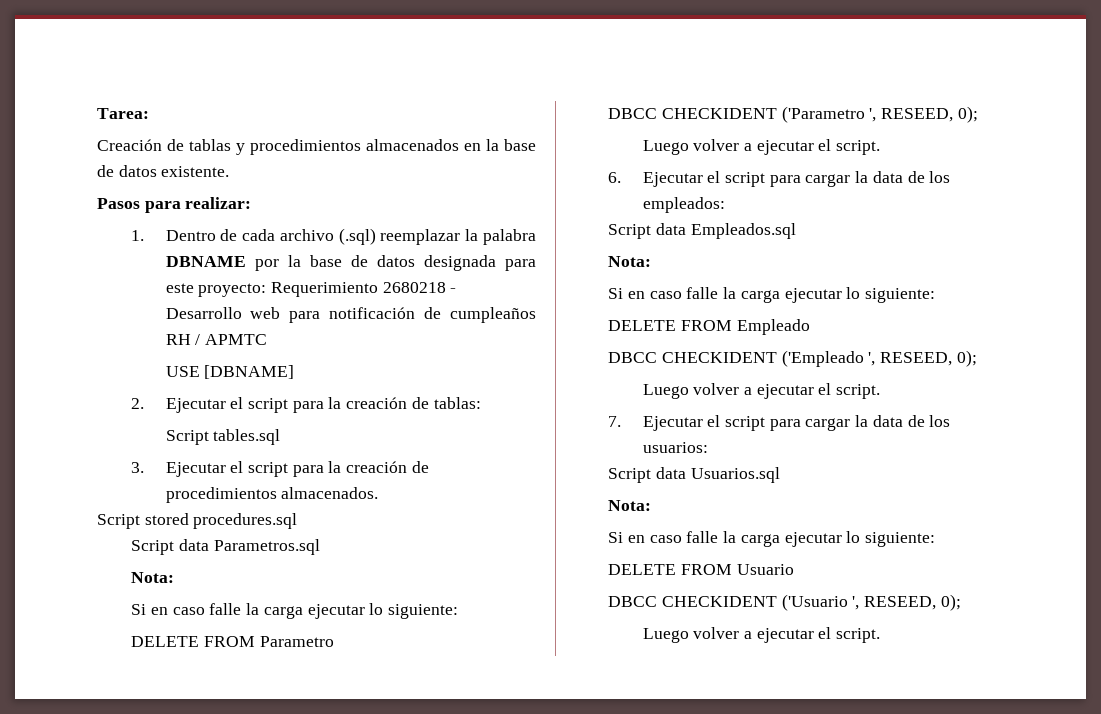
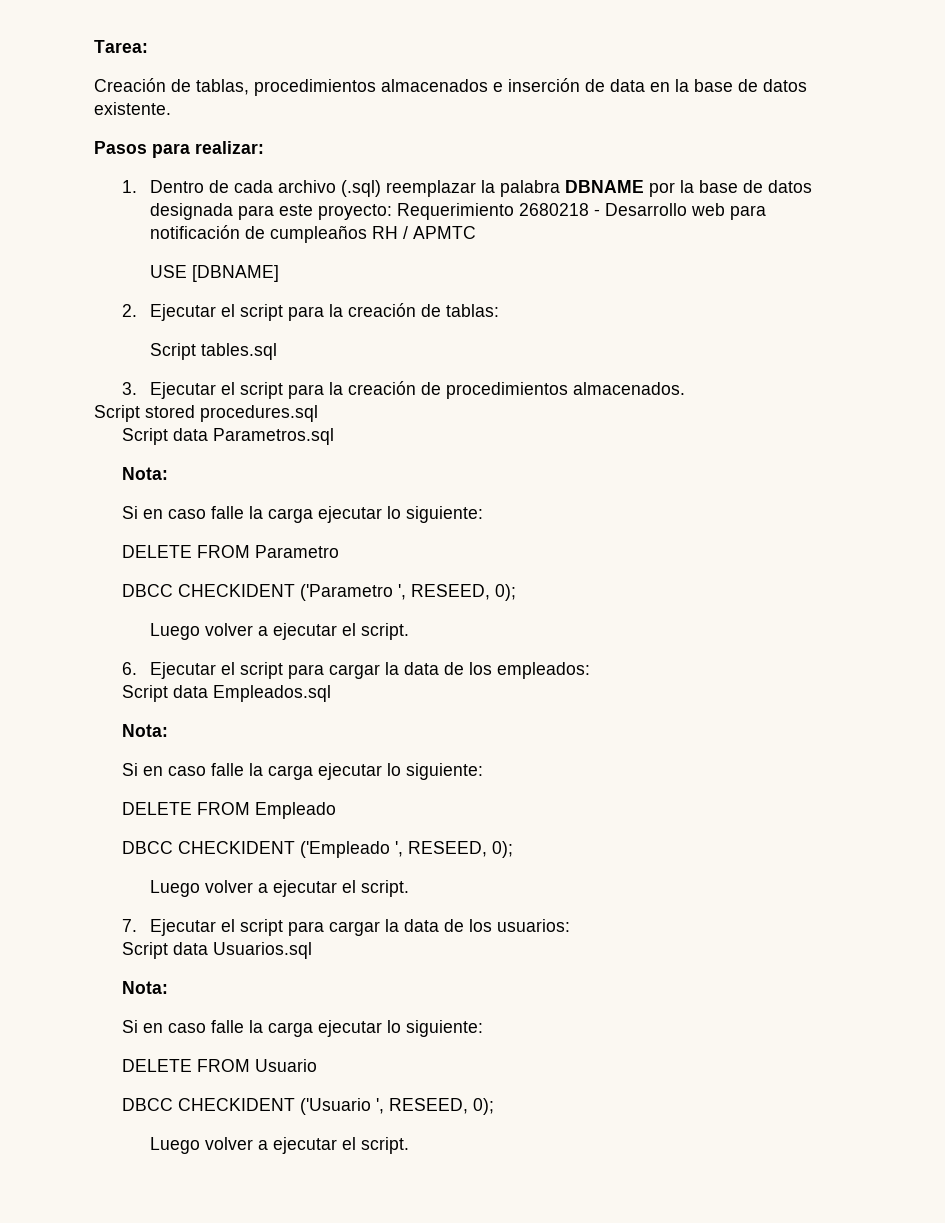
- Creación de tablas y procedimientos almacenados en la base de datos existente.
+ Creación de tablas, procedimientos almacenados e inserción de data en la base de datos existente.

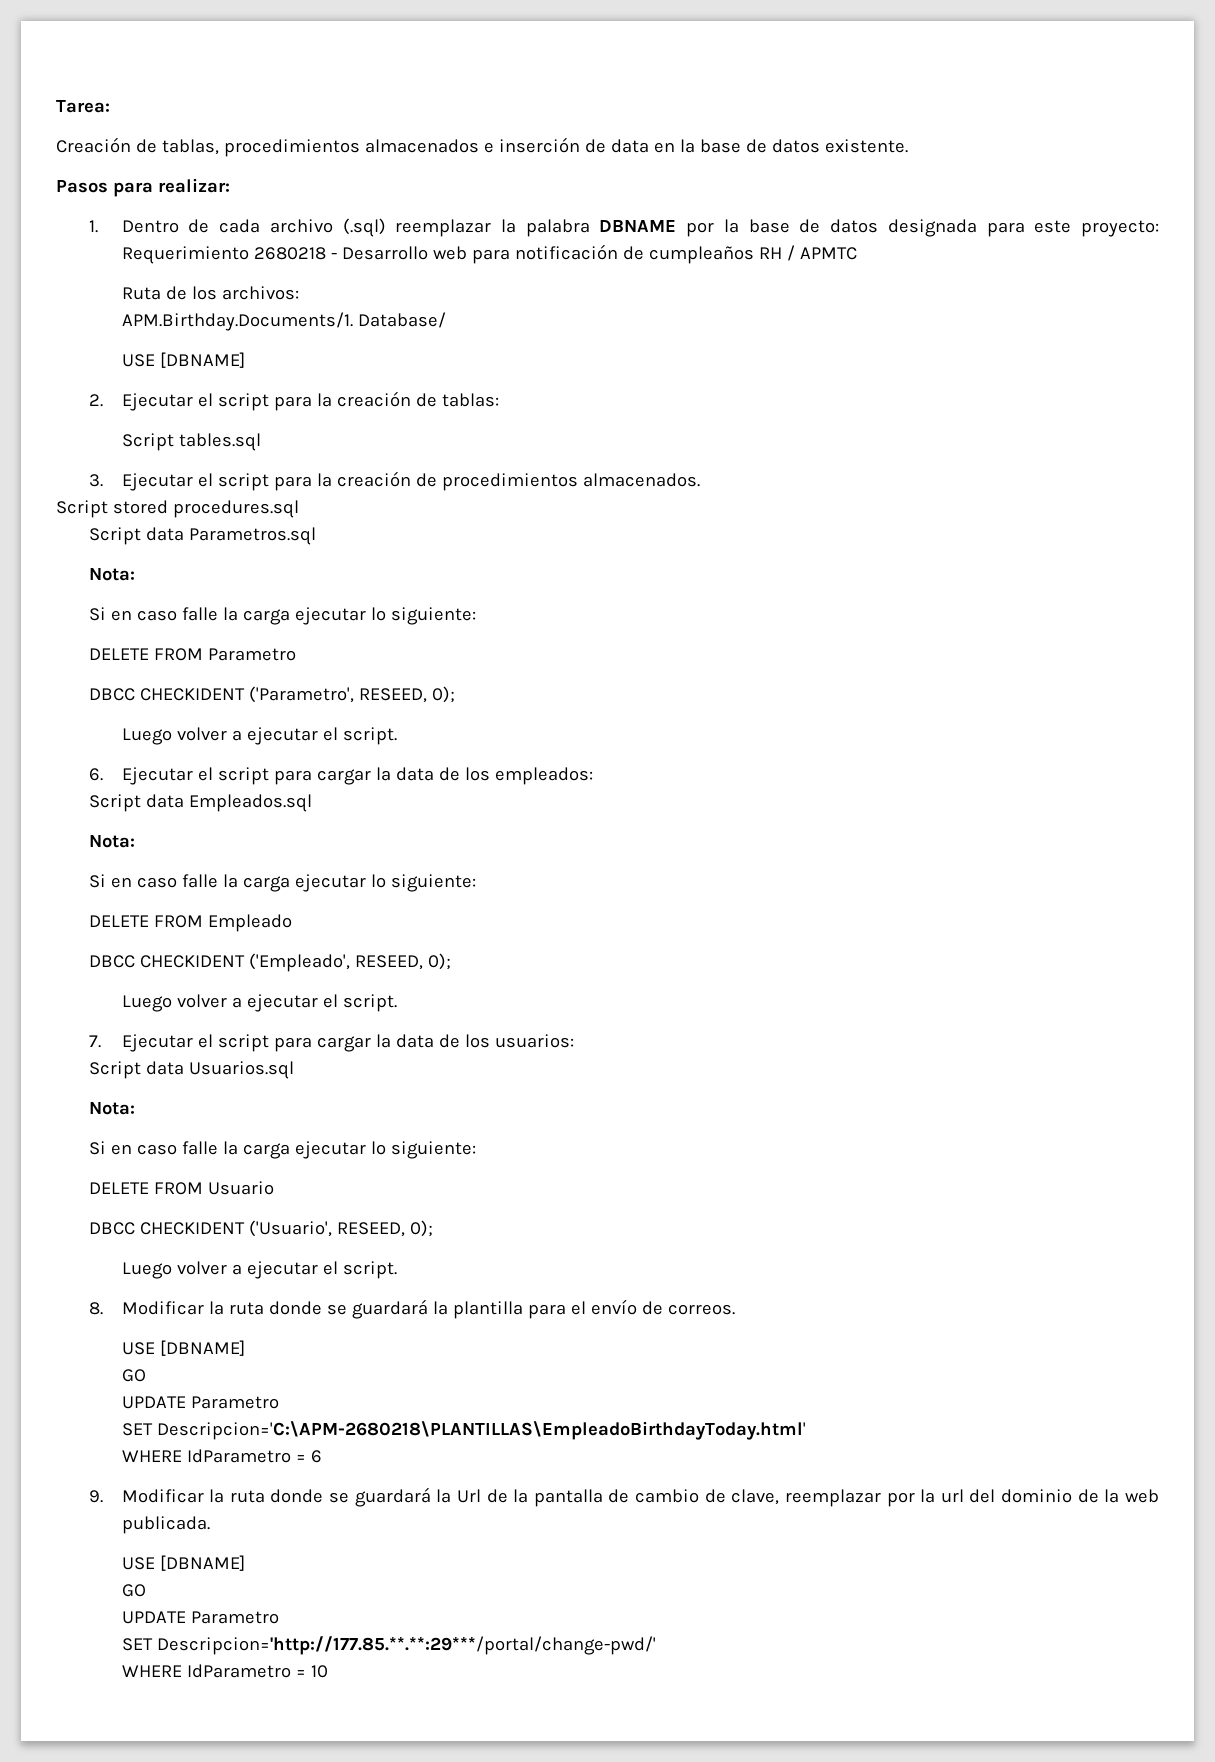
+ Ruta de los archivos:
+ APM.Birthday.Documents/1. Database/
- DBCC CHECKIDENT ('Parametro ', RESEED, 0);
+ DBCC CHECKIDENT ('Parametro', RESEED, 0);
- DBCC CHECKIDENT ('Empleado ', RESEED, 0);
+ DBCC CHECKIDENT ('Empleado', RESEED, 0);
- DBCC CHECKIDENT ('Usuario ', RESEED, 0);
+ DBCC CHECKIDENT ('Usuario', RESEED, 0);
  Luego volver a ejecutar el script.
+ 8. Modificar la ruta donde se guardará la plantilla para el envío de correos.
+ USE [DBNAME]
+ GO
+ UPDATE Parametro
+ SET Descripcion='C:\APM-2680218\PLANTILLAS\EmpleadoBirthdayToday.html'
+ WHERE IdParametro = 6
+ 9. Modificar la ruta donde se guardará la Url de la pantalla de cambio de clave, reemplazar por la url del dominio de la web publicada.
+ USE [DBNAME]
+ GO
+ UPDATE Parametro
+ SET Descripcion='http://177.85.**.**:29***/portal/change-pwd/'
+ WHERE IdParametro = 10

